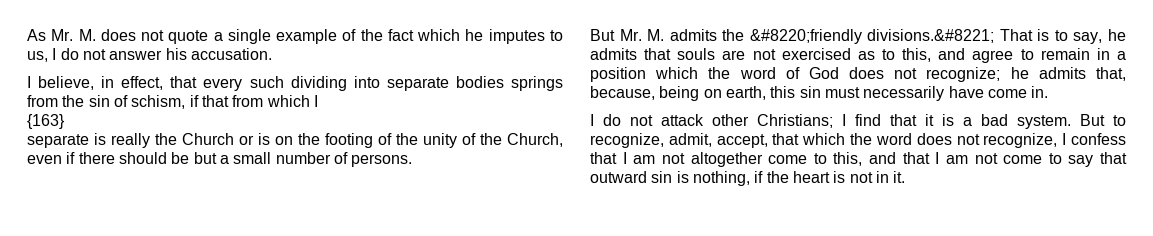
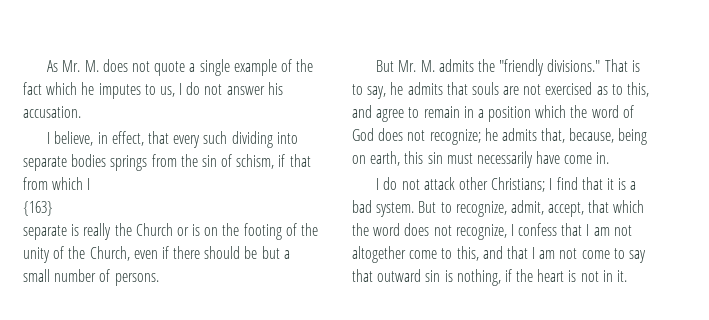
- But Mr. M. admits the &#8220;friendly divisions.&#8221; That is to say, he admits that souls are not exercised as to this, and agree to remain in a position which the word of God does not recognize; he admits that, because, being on earth, this sin must necessarily have come in.
+ But Mr. M. admits the "friendly divisions." That is to say, he admits that souls are not exercised as to this, and agree to remain in a position which the word of God does not recognize; he admits that, because, being on earth, this sin must necessarily have come in.

